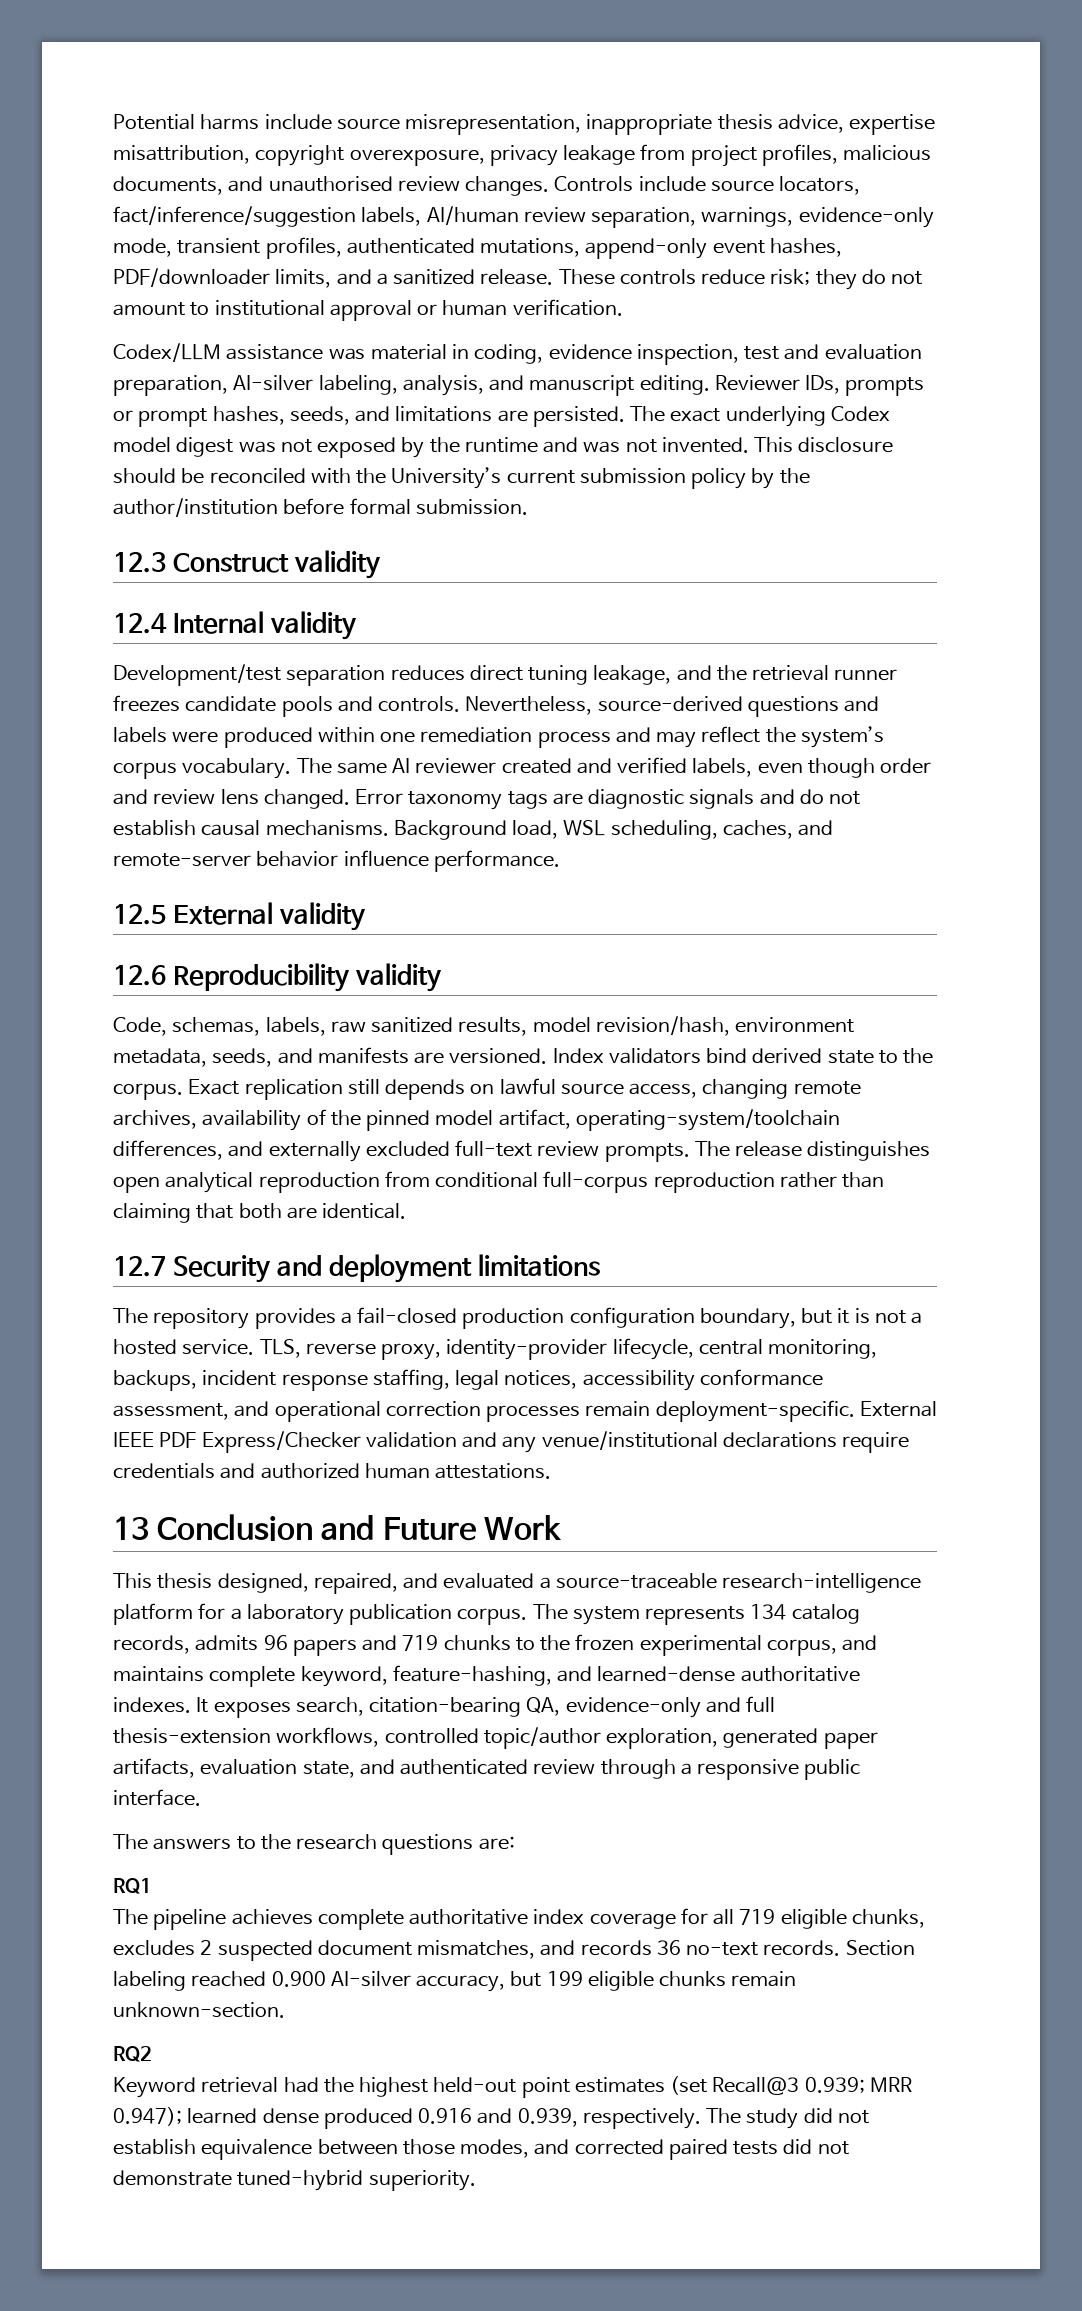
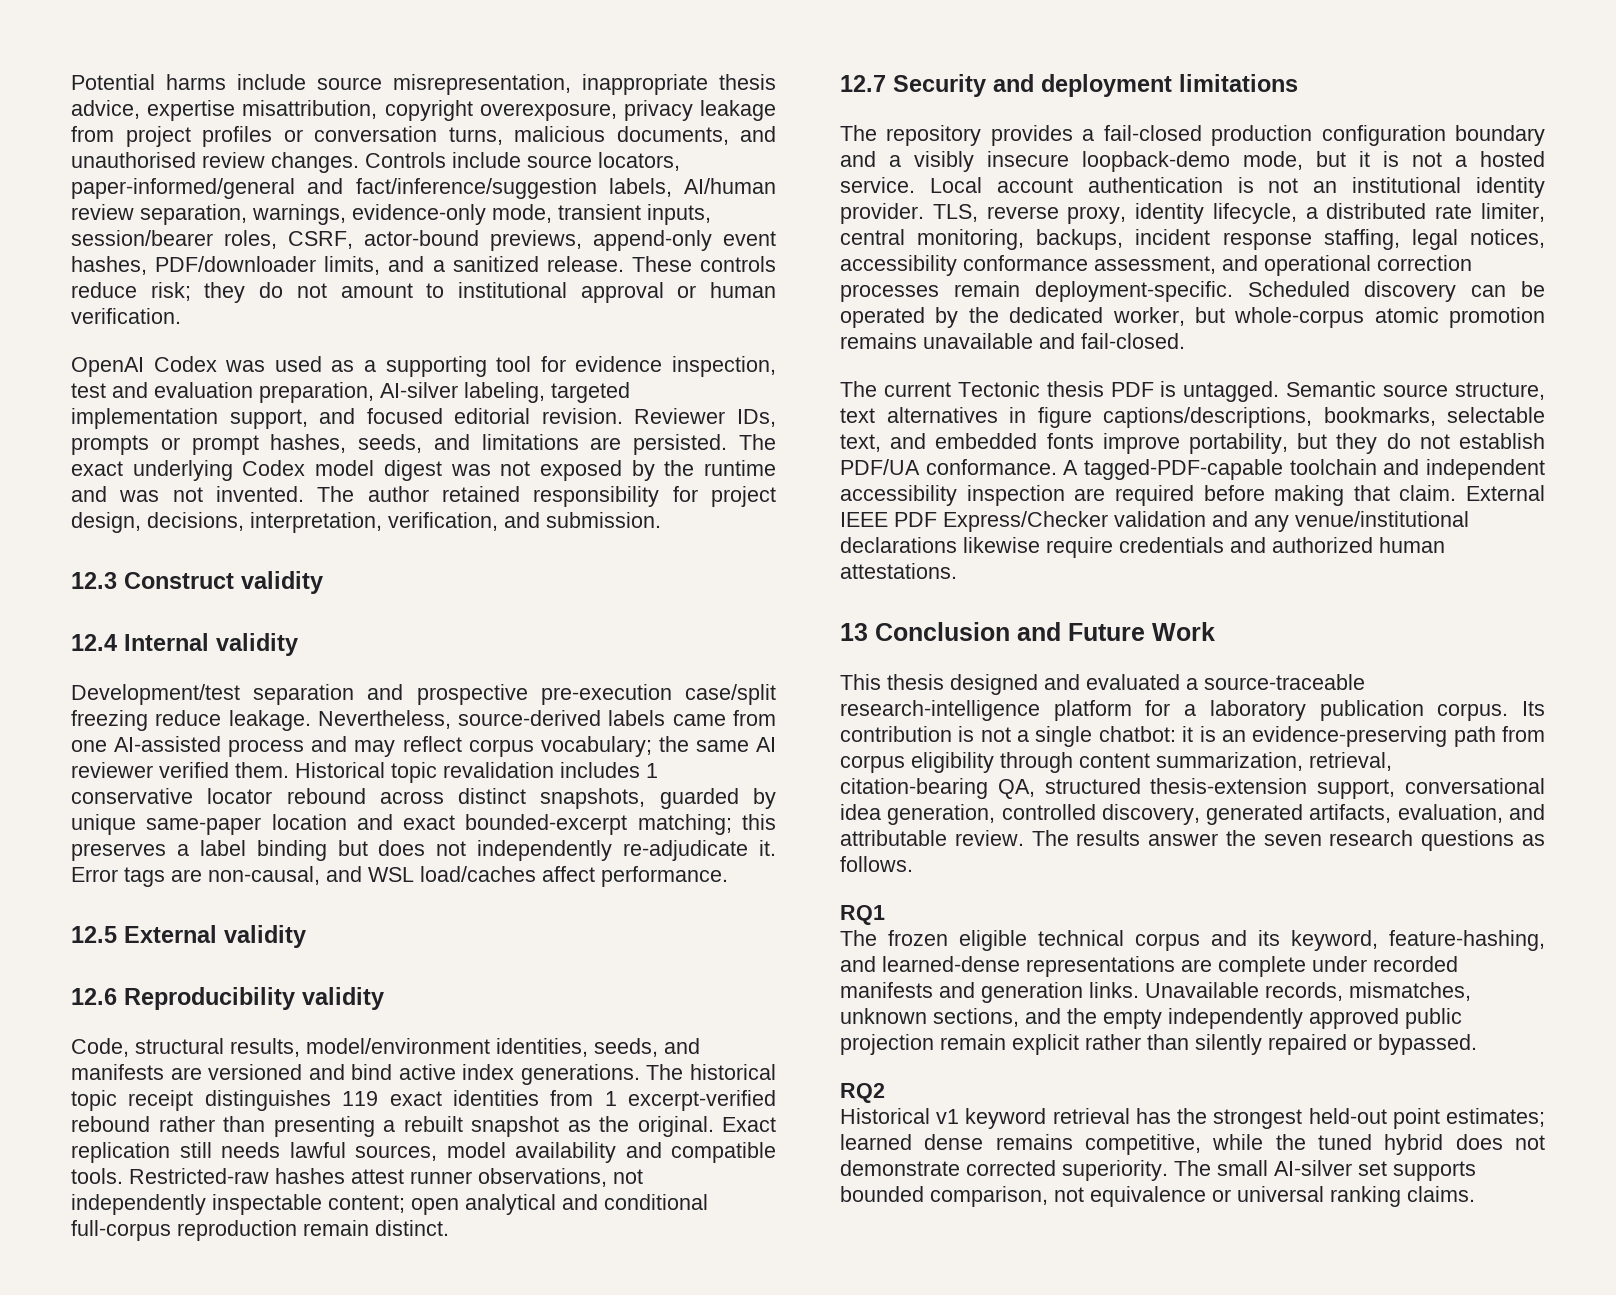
- Potential harms include source misrepresentation, inappropriate thesis advice, expertise misattribution, copyright overexposure, privacy leakage from project profiles, malicious documents, and unauthorised review changes.
+ Potential harms include source misrepresentation, inappropriate thesis advice, expertise misattribution, copyright overexposure, privacy leakage from project profiles or conversation turns, malicious documents, and unauthorised review changes.
- Controls include source locators, fact/inference/suggestion labels, AI/human review separation, warnings, evidence-only mode, transient profiles, authenticated mutations, append-only event hashes, PDF/downloader limits, and a sanitized release.
+ Controls include source locators, paper-informed/general and fact/inference/suggestion labels, AI/human review separation, warnings, evidence-only mode, transient inputs, session/bearer roles, CSRF, actor-bound previews, append-only event hashes, PDF/downloader limits, and a sanitized release.
- Codex/LLM assistance was material in coding, evidence inspection, test and evaluation preparation, AI-silver labeling, analysis, and manuscript editing.
+ OpenAI Codex was used as a supporting tool for evidence inspection, test and evaluation preparation, AI-silver labeling, targeted implementation support, and focused editorial revision.
- This disclosure should be reconciled with the University’s current submission policy by the author/institution before formal submission.
+ The author retained responsibility for project design, decisions, interpretation, verification, and submission.
- Development/test separation reduces direct tuning leakage, and the retrieval runner freezes candidate pools and controls. Nevertheless, source-derived questions and labels were produced within one remediation process and may reflect the system’s corpus vocabulary. The same AI reviewer created and verified labels, even though order and review lens changed. Error taxonomy tags are diagnostic signals and do not establish causal mechanisms. Background load, WSL scheduling, caches, and remote-server behavior influence performance.
+ Development/test separation and prospective pre-execution case/split freezing reduce leakage. Nevertheless, source-derived labels came from one AI-assisted process and may reflect corpus vocabulary; the same AI reviewer verified them. Historical topic revalidation includes 1 conservative locator rebound across distinct snapshots, guarded by unique same-paper location and exact bounded-excerpt matching; this preserves a label binding but does not independently re-adjudicate it. Error tags are non-causal, and WSL load/caches affect performance.
- Code, schemas, labels, raw sanitized results, model revision/hash, environment metadata, seeds, and manifests are versioned. Index validators bind derived state to the corpus. Exact replication still depends on lawful source access, changing remote archives, availability of the pinned model artifact, operating-system/toolchain differences, and externally excluded full-text review prompts. The release distinguishes open analytical reproduction from conditional full-corpus reproduction rather than claiming that both are identical.
+ Code, structural results, model/environment identities, seeds, and manifests are versioned and bind active index generations. The historical topic receipt distinguishes 119 exact identities from 1 excerpt-verified rebound rather than presenting a rebuilt snapshot as the original. Exact replication still needs lawful sources, model availability and compatible tools. Restricted-raw hashes attest runner observations, not independently inspectable content; open analytical and conditional full-corpus reproduction remain distinct.
- The repository provides a fail-closed production configuration boundary, but it is not a hosted service.
+ The repository provides a fail-closed production configuration boundary and a visibly insecure loopback-demo mode, but it is not a hosted service.
- TLS, reverse proxy, identity-provider lifecycle, central monitoring, backups, incident response staffing, legal notices, accessibility conformance assessment, and operational correction processes remain deployment-specific.
+ Local account authentication is not an institutional identity provider. TLS, reverse proxy, identity lifecycle, a distributed rate limiter, central monitoring, backups, incident response staffing, legal notices, accessibility conformance assessment, and operational correction processes remain deployment-specific.
+ Scheduled discovery can be operated by the dedicated worker, but whole-corpus atomic promotion remains unavailable and fail-closed.
+ The current Tectonic thesis PDF is untagged. Semantic source structure, text alternatives in figure captions/descriptions, bookmarks, selectable text, and embedded fonts improve portability, but they do not establish PDF/UA conformance. A tagged-PDF-capable toolchain and independent accessibility inspection are required before making that claim.
- External IEEE PDF Express/Checker validation and any venue/institutional declarations require credentials and authorized human attestations.
+ External IEEE PDF Express/Checker validation and any venue/institutional declarations likewise require credentials and authorized human attestations.
- This thesis designed, repaired, and evaluated a source-traceable research-intelligence platform for a laboratory publication corpus.
+ This thesis designed and evaluated a source-traceable research-intelligence platform for a laboratory publication corpus.
- The system represents 134 catalog records, admits 96 papers and 719 chunks to the frozen experimental corpus, and maintains complete keyword, feature-hashing, and learned-dense authoritative indexes. It exposes search, citation-bearing QA, evidence-only and full thesis-extension workflows, controlled topic/author exploration, generated paper artifacts, evaluation state, and authenticated review through a responsive public interface.
- The answers to the research questions are:
+ Its contribution is not a single chatbot: it is an evidence-preserving path from corpus eligibility through content summarization, retrieval, citation-bearing QA, structured thesis-extension support, conversational idea generation, controlled discovery, generated artifacts, evaluation, and attributable review. The results answer the seven research questions as follows.
  RQ1
- The pipeline achieves complete authoritative index coverage for all 719 eligible chunks, excludes 2 suspected document mismatches, and records 36 no-text records. Section labeling reached 0.900 AI-silver accuracy, but 199 eligible chunks remain unknown-section.
+ The frozen eligible technical corpus and its keyword, feature-hashing, and learned-dense representations are complete under recorded manifests and generation links. Unavailable records, mismatches, unknown sections, and the empty independently approved public projection remain explicit rather than silently repaired or bypassed.
  RQ2
- Keyword retrieval had the highest held-out point estimates (set Recall@3 0.939; MRR 0.947); learned dense produced 0.916 and 0.939, respectively. The study did not establish equivalence between those modes, and corrected paired tests did not demonstrate tuned-hybrid superiority.
+ Historical v1 keyword retrieval has the strongest held-out point estimates; learned dense remains competitive, while the tuned hybrid does not demonstrate corrected superiority. The small AI-silver set supports bounded comparison, not equivalence or universal ranking claims.

